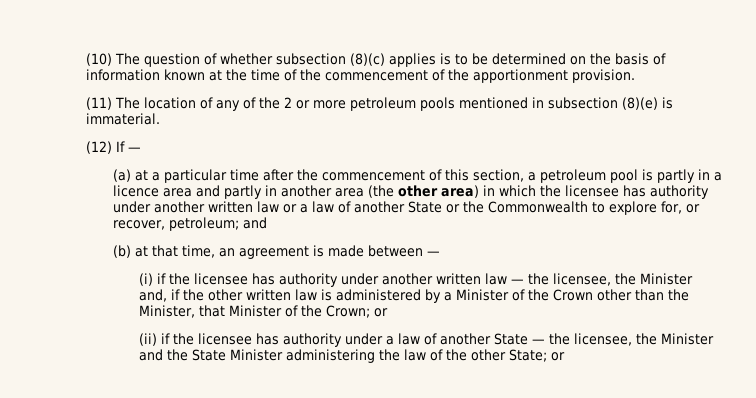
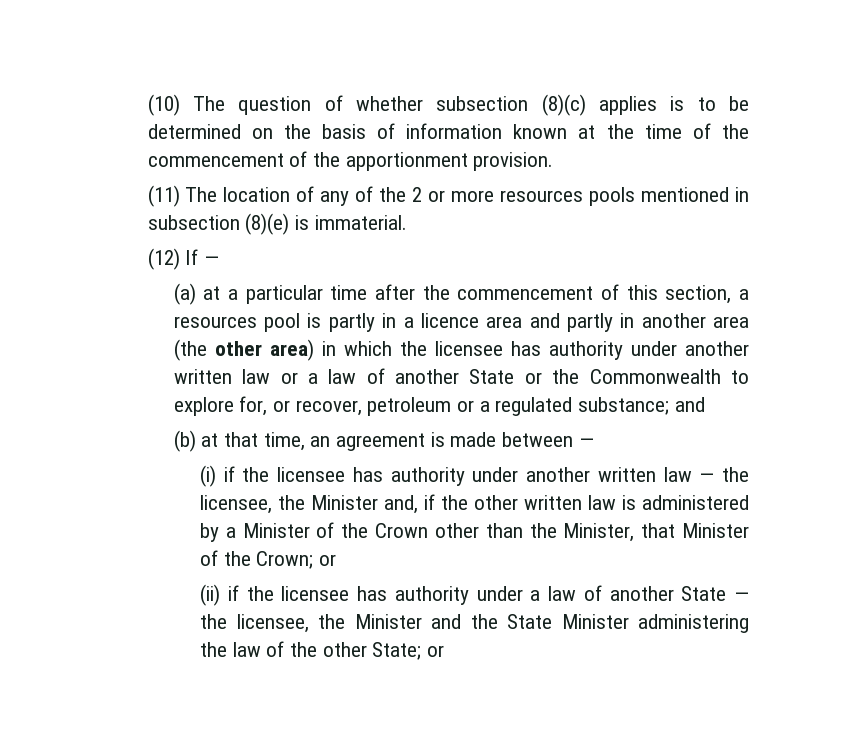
- (11) The location of any of the 2 or more petroleum pools mentioned in subsection (8)(e) is immaterial.
+ (11) The location of any of the 2 or more resources pools mentioned in subsection (8)(e) is immaterial.
- (a) at a particular time after the commencement of this section, a petroleum pool is partly in a licence area and partly in another area (the other area) in which the licensee has authority under another written law or a law of another State or the Commonwealth to explore for, or recover, petroleum; and
+ (a) at a particular time after the commencement of this section, a resources pool is partly in a licence area and partly in another area (the other area) in which the licensee has authority under another written law or a law of another State or the Commonwealth to explore for, or recover, petroleum or a regulated substance; and

